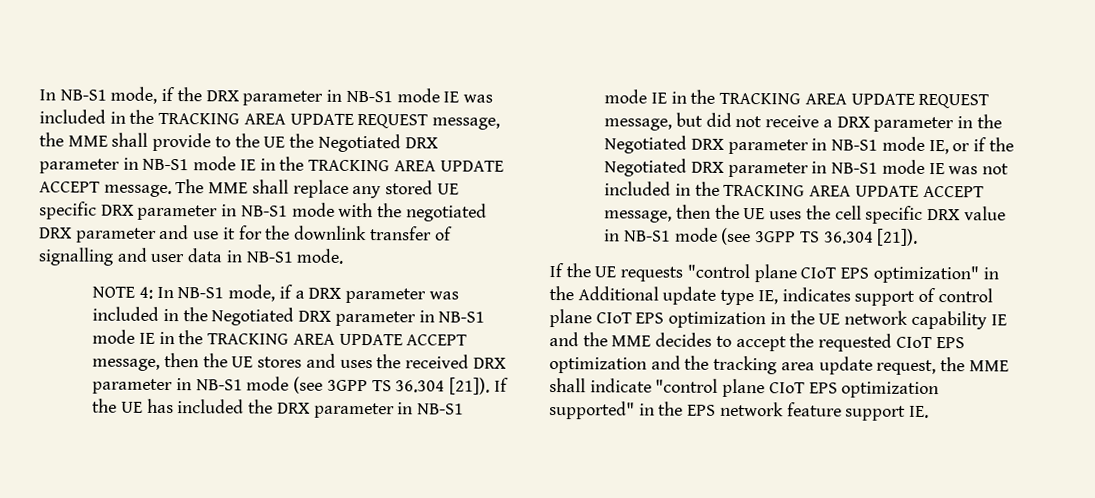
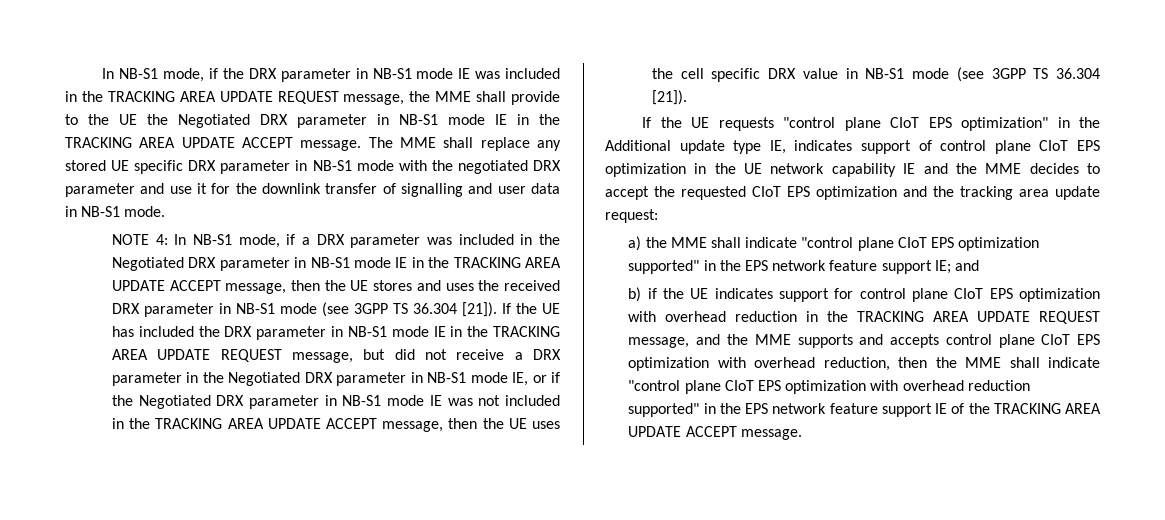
- If the UE requests "control plane CIoT EPS optimization" in the Additional update type IE, indicates support of control plane CIoT EPS optimization in the UE network capability IE and the MME decides to accept the requested CIoT EPS optimization and the tracking area update request, the MME shall indicate "control plane CIoT EPS optimization supported" in the EPS network feature support IE.
+ If the UE requests "control plane CIoT EPS optimization" in the Additional update type IE, indicates support of control plane CIoT EPS optimization in the UE network capability IE and the MME decides to accept the requested CIoT EPS optimization and the tracking area update request:
+ a) the MME shall indicate "control plane CIoT EPS optimization supported" in the EPS network feature support IE; and
+ b) if the UE indicates support for control plane CIoT EPS optimization with overhead reduction in the TRACKING AREA UPDATE REQUEST message, and the MME supports and accepts control plane CIoT EPS optimization with overhead reduction, then the MME shall indicate "control plane CIoT EPS optimization with overhead reduction supported" in the EPS network feature support IE of the TRACKING AREA UPDATE ACCEPT message.

